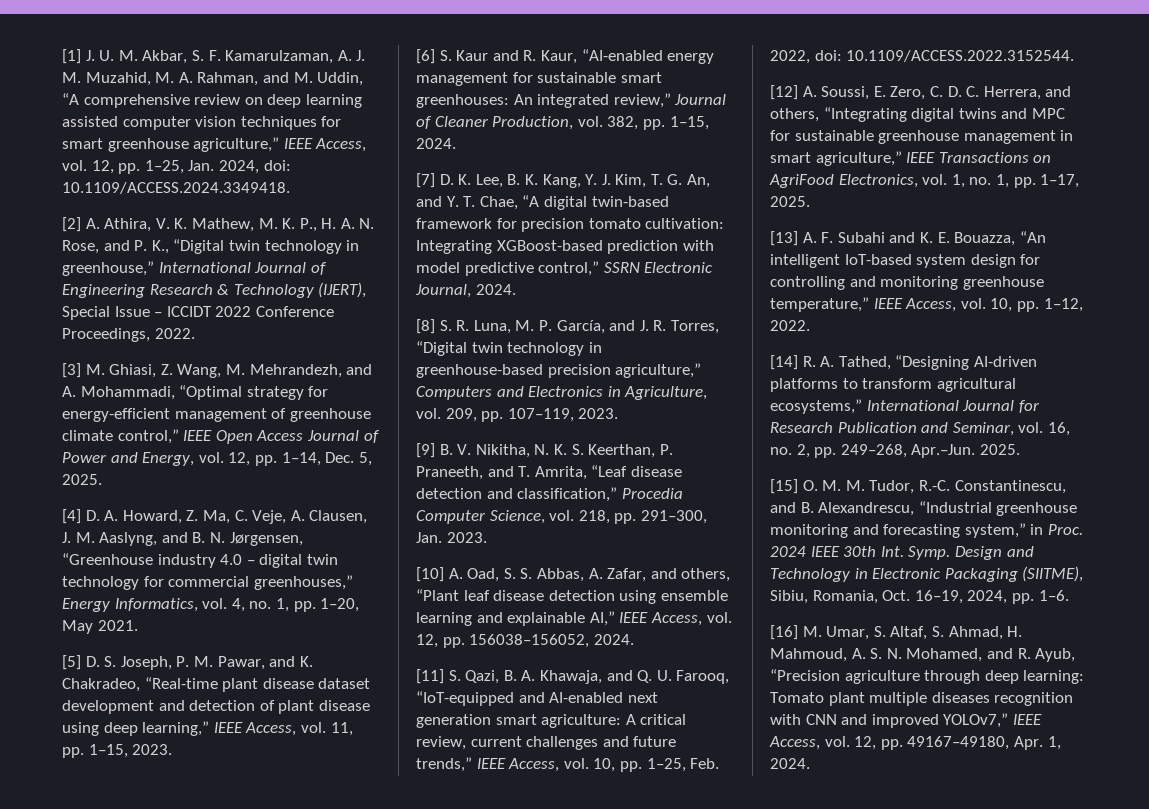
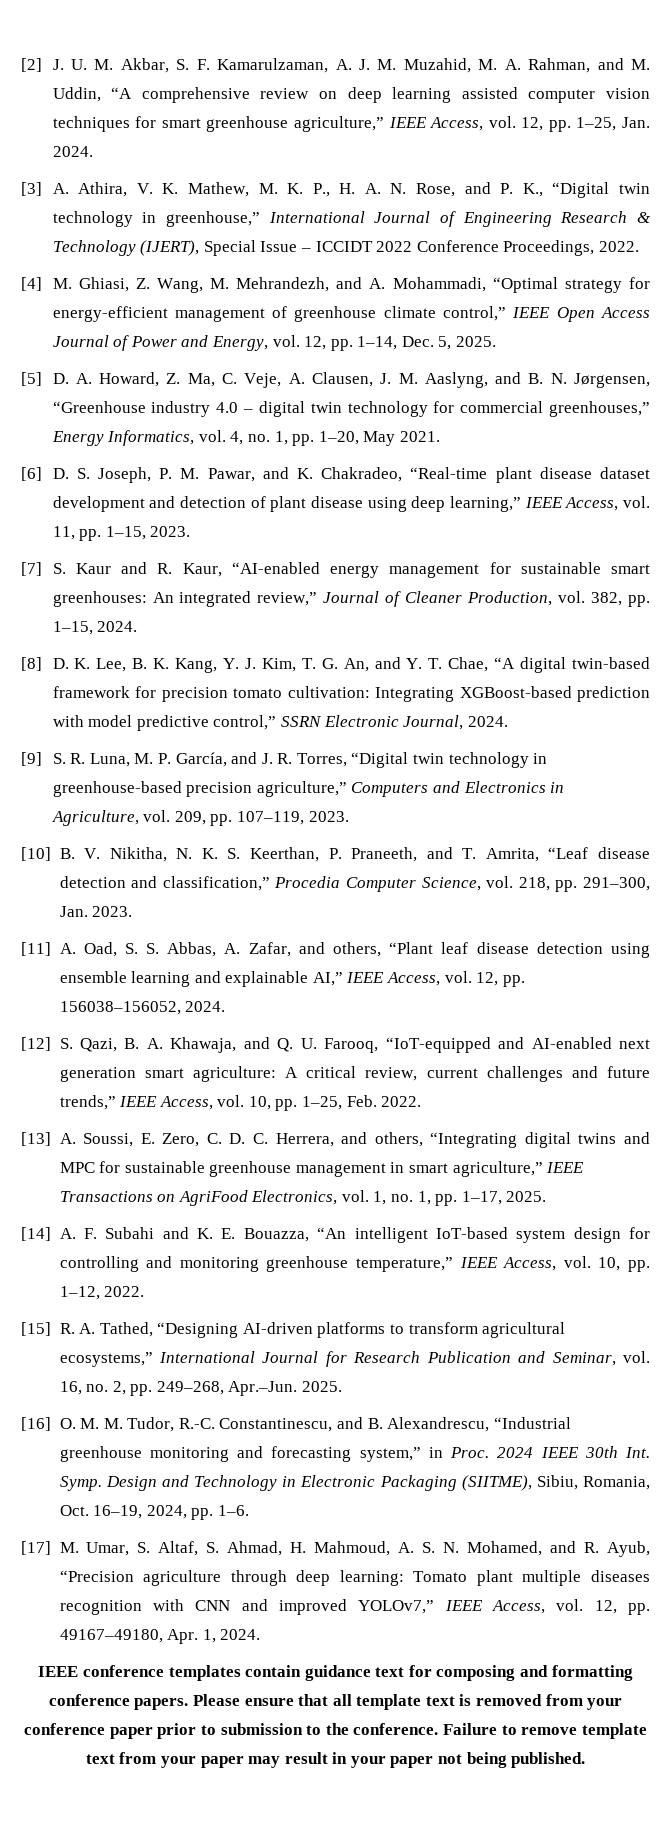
- [1] J. U. M. Akbar, S. F. Kamarulzaman, A. J. M. Muzahid, M. A. Rahman, and M. Uddin, “A comprehensive review on deep learning assisted computer vision techniques for smart greenhouse agriculture,” IEEE Access, vol. 12, pp. 1–25, Jan. 2024, doi: 10.1109/ACCESS.2024.3349418.
- [2] A. Athira, V. K. Mathew, M. K. P., H. A. N. Rose, and P. K., “Digital twin technology in greenhouse,” International Journal of Engineering Research & Technology (IJERT), Special Issue – ICCIDT 2022 Conference Proceedings, 2022.
+ [2] J. U. M. Akbar, S. F. Kamarulzaman, A. J. M. Muzahid, M. A. Rahman, and M. Uddin, “A comprehensive review on deep learning assisted computer vision techniques for smart greenhouse agriculture,” IEEE Access, vol. 12, pp. 1–25, Jan. 2024.
+ [3] A. Athira, V. K. Mathew, M. K. P., H. A. N. Rose, and P. K., “Digital twin technology in greenhouse,” International Journal of Engineering Research & Technology (IJERT), Special Issue – ICCIDT 2022 Conference Proceedings, 2022.
- [3] M. Ghiasi, Z. Wang, M. Mehrandezh, and A. Mohammadi, “Optimal strategy for energy-efficient management of greenhouse climate control,” IEEE Open Access Journal of Power and Energy, vol. 12, pp. 1–14, Dec. 5, 2025.
+ [4] M. Ghiasi, Z. Wang, M. Mehrandezh, and A. Mohammadi, “Optimal strategy for energy-efficient management of greenhouse climate control,” IEEE Open Access Journal of Power and Energy, vol. 12, pp. 1–14, Dec. 5, 2025.
- [4] D. A. Howard, Z. Ma, C. Veje, A. Clausen, J. M. Aaslyng, and B. N. Jørgensen, “Greenhouse industry 4.0 – digital twin technology for commercial greenhouses,” Energy Informatics, vol. 4, no. 1, pp. 1–20, May 2021.
+ [5] D. A. Howard, Z. Ma, C. Veje, A. Clausen, J. M. Aaslyng, and B. N. Jørgensen, “Greenhouse industry 4.0 – digital twin technology for commercial greenhouses,” Energy Informatics, vol. 4, no. 1, pp. 1–20, May 2021.
- [5] D. S. Joseph, P. M. Pawar, and K. Chakradeo, “Real-time plant disease dataset development and detection of plant disease using deep learning,” IEEE Access, vol. 11, pp. 1–15, 2023.
+ [6] D. S. Joseph, P. M. Pawar, and K. Chakradeo, “Real-time plant disease dataset development and detection of plant disease using deep learning,” IEEE Access, vol. 11, pp. 1–15, 2023.
- [6] S. Kaur and R. Kaur, “AI-enabled energy management for sustainable smart greenhouses: An integrated review,” Journal of Cleaner Production, vol. 382, pp. 1–15, 2024.
+ [7] S. Kaur and R. Kaur, “AI-enabled energy management for sustainable smart greenhouses: An integrated review,” Journal of Cleaner Production, vol. 382, pp. 1–15, 2024.
- [7] D. K. Lee, B. K. Kang, Y. J. Kim, T. G. An, and Y. T. Chae, “A digital twin-based framework for precision tomato cultivation: Integrating XGBoost-based prediction with model predictive control,” SSRN Electronic Journal, 2024.
+ [8] D. K. Lee, B. K. Kang, Y. J. Kim, T. G. An, and Y. T. Chae, “A digital twin-based framework for precision tomato cultivation: Integrating XGBoost-based prediction with model predictive control,” SSRN Electronic Journal, 2024.
- [8] S. R. Luna, M. P. García, and J. R. Torres, “Digital twin technology in greenhouse-based precision agriculture,” Computers and Electronics in Agriculture, vol. 209, pp. 107–119, 2023.
+ [9] S. R. Luna, M. P. García, and J. R. Torres, “Digital twin technology in greenhouse-based precision agriculture,” Computers and Electronics in Agriculture, vol. 209, pp. 107–119, 2023.
- [9] B. V. Nikitha, N. K. S. Keerthan, P. Praneeth, and T. Amrita, “Leaf disease detection and classification,” Procedia Computer Science, vol. 218, pp. 291–300, Jan. 2023.
+ [10] B. V. Nikitha, N. K. S. Keerthan, P. Praneeth, and T. Amrita, “Leaf disease detection and classification,” Procedia Computer Science, vol. 218, pp. 291–300, Jan. 2023.
- [10] A. Oad, S. S. Abbas, A. Zafar, and others, “Plant leaf disease detection using ensemble learning and explainable AI,” IEEE Access, vol. 12, pp. 156038–156052, 2024.
+ [11] A. Oad, S. S. Abbas, A. Zafar, and others, “Plant leaf disease detection using ensemble learning and explainable AI,” IEEE Access, vol. 12, pp. 156038–156052, 2024.
- [11] S. Qazi, B. A. Khawaja, and Q. U. Farooq, “IoT-equipped and AI-enabled next generation smart agriculture:
+ [12] S. Qazi, B. A. Khawaja, and Q. U. Farooq, “IoT-equipped and AI-enabled next generation smart agriculture:
- A critical review, current challenges and future trends,” IEEE Access, vol. 10, pp. 1–25, Feb. 2022, doi: 10.1109/ACCESS.2022.3152544.
- [12] A. Soussi, E. Zero, C. D. C. Herrera, and others, “Integrating digital twins and MPC for sustainable greenhouse management in smart agriculture,” IEEE Transactions on AgriFood Electronics, vol. 1, no. 1, pp. 1–17, 2025.
+ A critical review, current challenges and future trends,” IEEE Access, vol. 10, pp. 1–25, Feb. 2022.
+ [13] A. Soussi, E. Zero, C. D. C. Herrera, and others, “Integrating digital twins and MPC for sustainable greenhouse management in smart agriculture,” IEEE Transactions on AgriFood Electronics, vol. 1, no. 1, pp. 1–17, 2025.
- [13] A. F. Subahi and K. E. Bouazza, “An intelligent IoT-based system design for controlling and monitoring greenhouse temperature,” IEEE Access, vol. 10, pp. 1–12, 2022.
+ [14] A. F. Subahi and K. E. Bouazza, “An intelligent IoT-based system design for controlling and monitoring greenhouse temperature,” IEEE Access, vol. 10, pp. 1–12, 2022.
- [14] R. A. Tathed, “Designing AI-driven platforms to transform agricultural ecosystems,” International Journal for Research Publication and Seminar, vol. 16, no. 2, pp. 249–268, Apr.–Jun. 2025.
+ [15] R. A. Tathed, “Designing AI-driven platforms to transform agricultural ecosystems,” International Journal for Research Publication and Seminar, vol. 16, no. 2, pp. 249–268, Apr.–Jun. 2025.
- [15] O. M. M. Tudor, R.-C. Constantinescu, and B. Alexandrescu, “Industrial greenhouse monitoring and forecasting system,” in Proc.
+ [16] O. M. M. Tudor, R.-C. Constantinescu, and B. Alexandrescu, “Industrial greenhouse monitoring and forecasting system,” in Proc.
- [16] M. Umar, S. Altaf, S. Ahmad, H. Mahmoud, A. S. N. Mohamed, and R. Ayub, “Precision agriculture through deep learning: Tomato plant multiple diseases recognition with CNN and improved YOLOv7,” IEEE Access, vol. 12, pp. 49167–49180, Apr. 1, 2024.
+ [17] M. Umar, S. Altaf, S. Ahmad, H. Mahmoud, A. S. N. Mohamed, and R. Ayub, “Precision agriculture through deep learning: Tomato plant multiple diseases recognition with CNN and improved YOLOv7,” IEEE Access, vol. 12, pp. 49167–49180, Apr. 1, 2024.
+ IEEE conference templates contain guidance text for composing and formatting conference papers. Please ensure that all template text is removed from your conference paper prior to submission to the conference. Failure to remove template text from your paper may result in your paper not being published.

